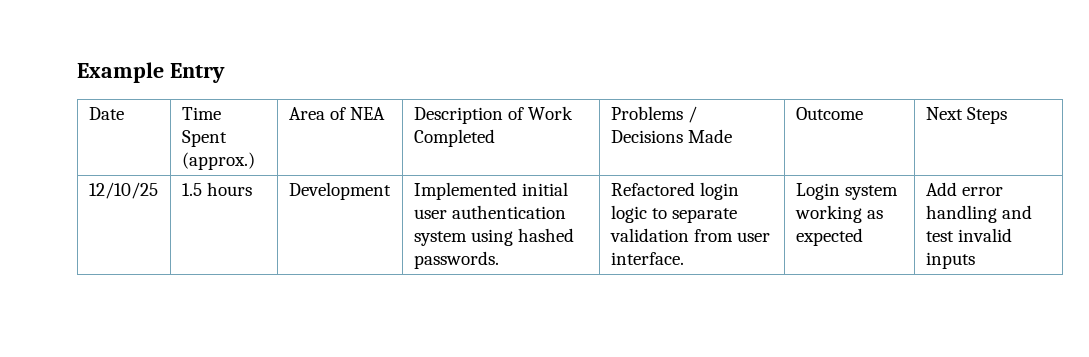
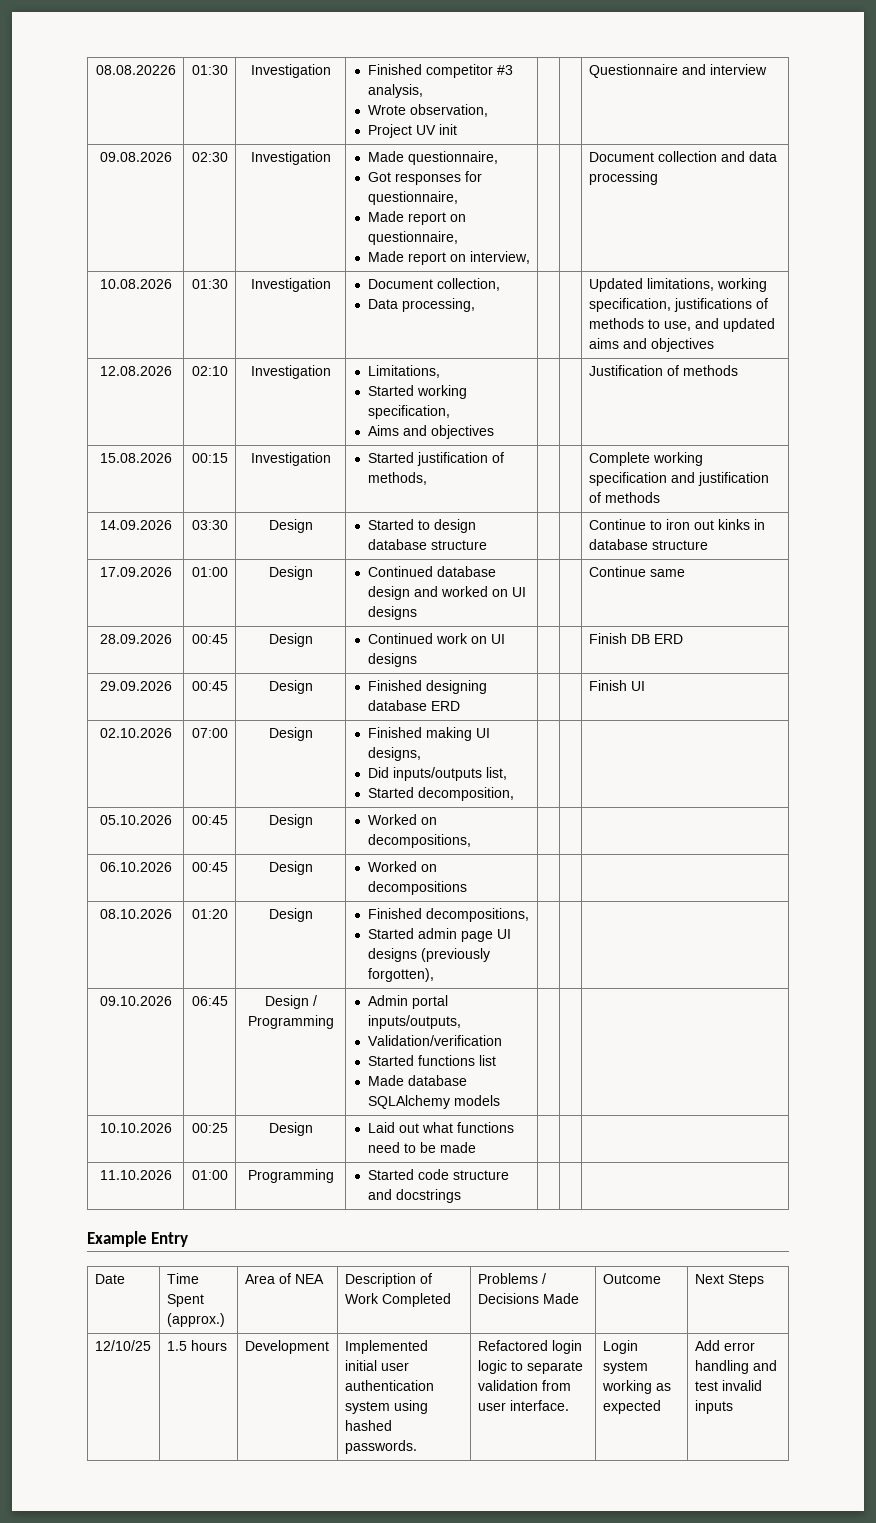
+ 08.08.20226 | 01:30 | Investigation | Finished competitor #3 analysis,
+ Wrote observation,
+ Project UV init | | | Questionnaire and interview
+ 09.08.2026 | 02:30 | Investigation | Made questionnaire,
+ Got responses for questionnaire,
+ Made report on questionnaire,
+ Made report on interview, | | | Document collection and data processing
+ 10.08.2026 | 01:30 | Investigation | Document collection,
+ Data processing, | | | Updated limitations, working specification, justifications of methods to use, and updated aims and objectives
+ 12.08.2026 | 02:10 | Investigation | Limitations,
+ Started working specification,
+ Aims and objectives | | | Justification of methods
+ 15.08.2026 | 00:15 | Investigation | Started justification of methods, | | | Complete working specification and justification of methods
+ 14.09.2026 | 03:30 | Design | Started to design database structure | | | Continue to iron out kinks in database structure
+ 17.09.2026 | 01:00 | Design | Continued database design and worked on UI designs | | | Continue same
+ 28.09.2026 | 00:45 | Design | Continued work on UI designs | | | Finish DB ERD
+ 29.09.2026 | 00:45 | Design | Finished designing database ERD | | | Finish UI
+ 02.10.2026 | 07:00 | Design | Finished making UI designs,
+ Did inputs/outputs list,
+ Started decomposition, | | |
+ 05.10.2026 | 00:45 | Design | Worked on decompositions, | | |
+ 06.10.2026 | 00:45 | Design | Worked on decompositions | | |
+ 08.10.2026 | 01:20 | Design | Finished decompositions,
+ Started admin page UI designs (previously forgotten), | | |
+ 09.10.2026 | 06:45 | Design / Programming | Admin portal inputs/outputs,
+ Validation/verification
+ Started functions list
+ Made database SQLAlchemy models | | |
+ 10.10.2026 | 00:25 | Design | Laid out what functions need to be made | | |
+ 11.10.2026 | 01:00 | Programming | Started code structure and docstrings | | |

